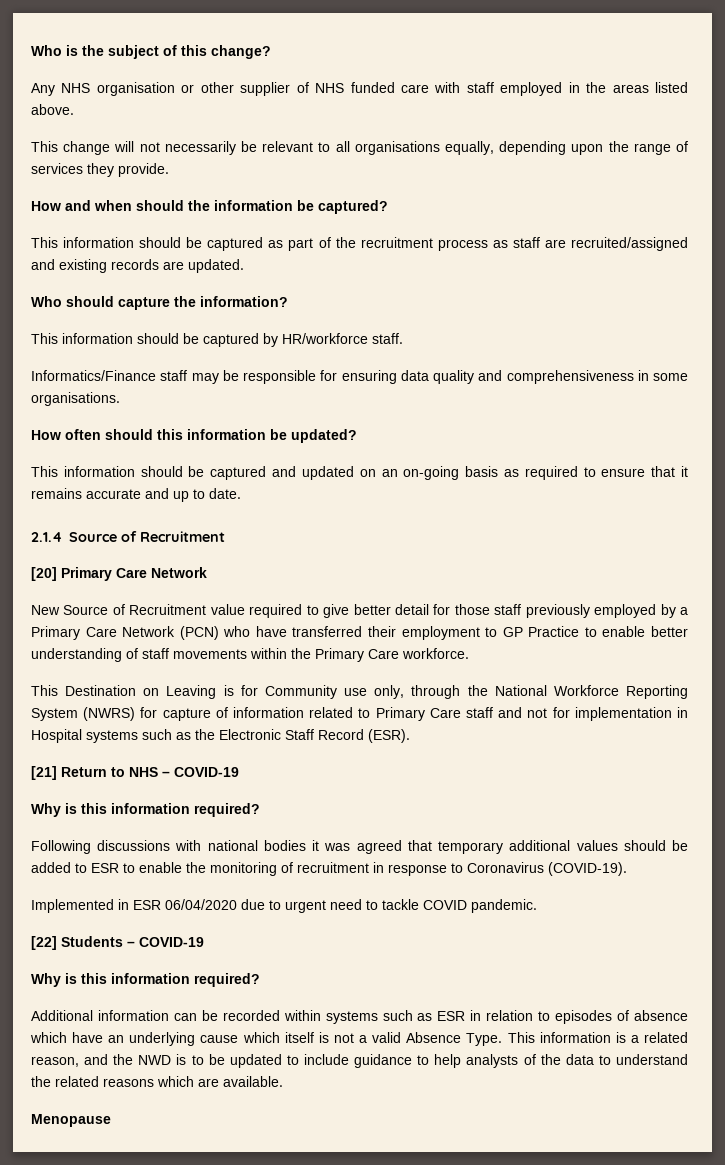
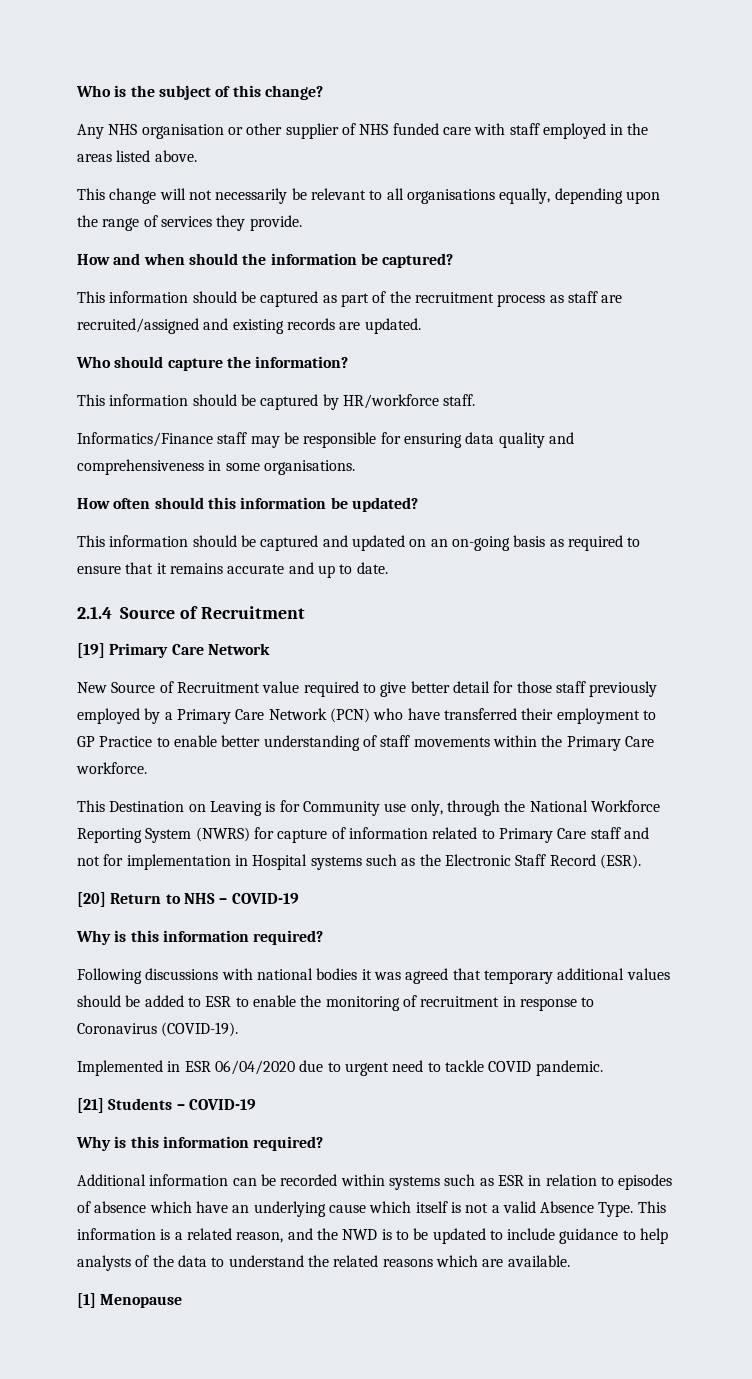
- [20] Primary Care Network
+ [19] Primary Care Network
- [21] Return to NHS – COVID-19
+ [20] Return to NHS – COVID-19
- [22] Students – COVID-19
+ [21] Students – COVID-19
- Menopause
+ [1] Menopause

